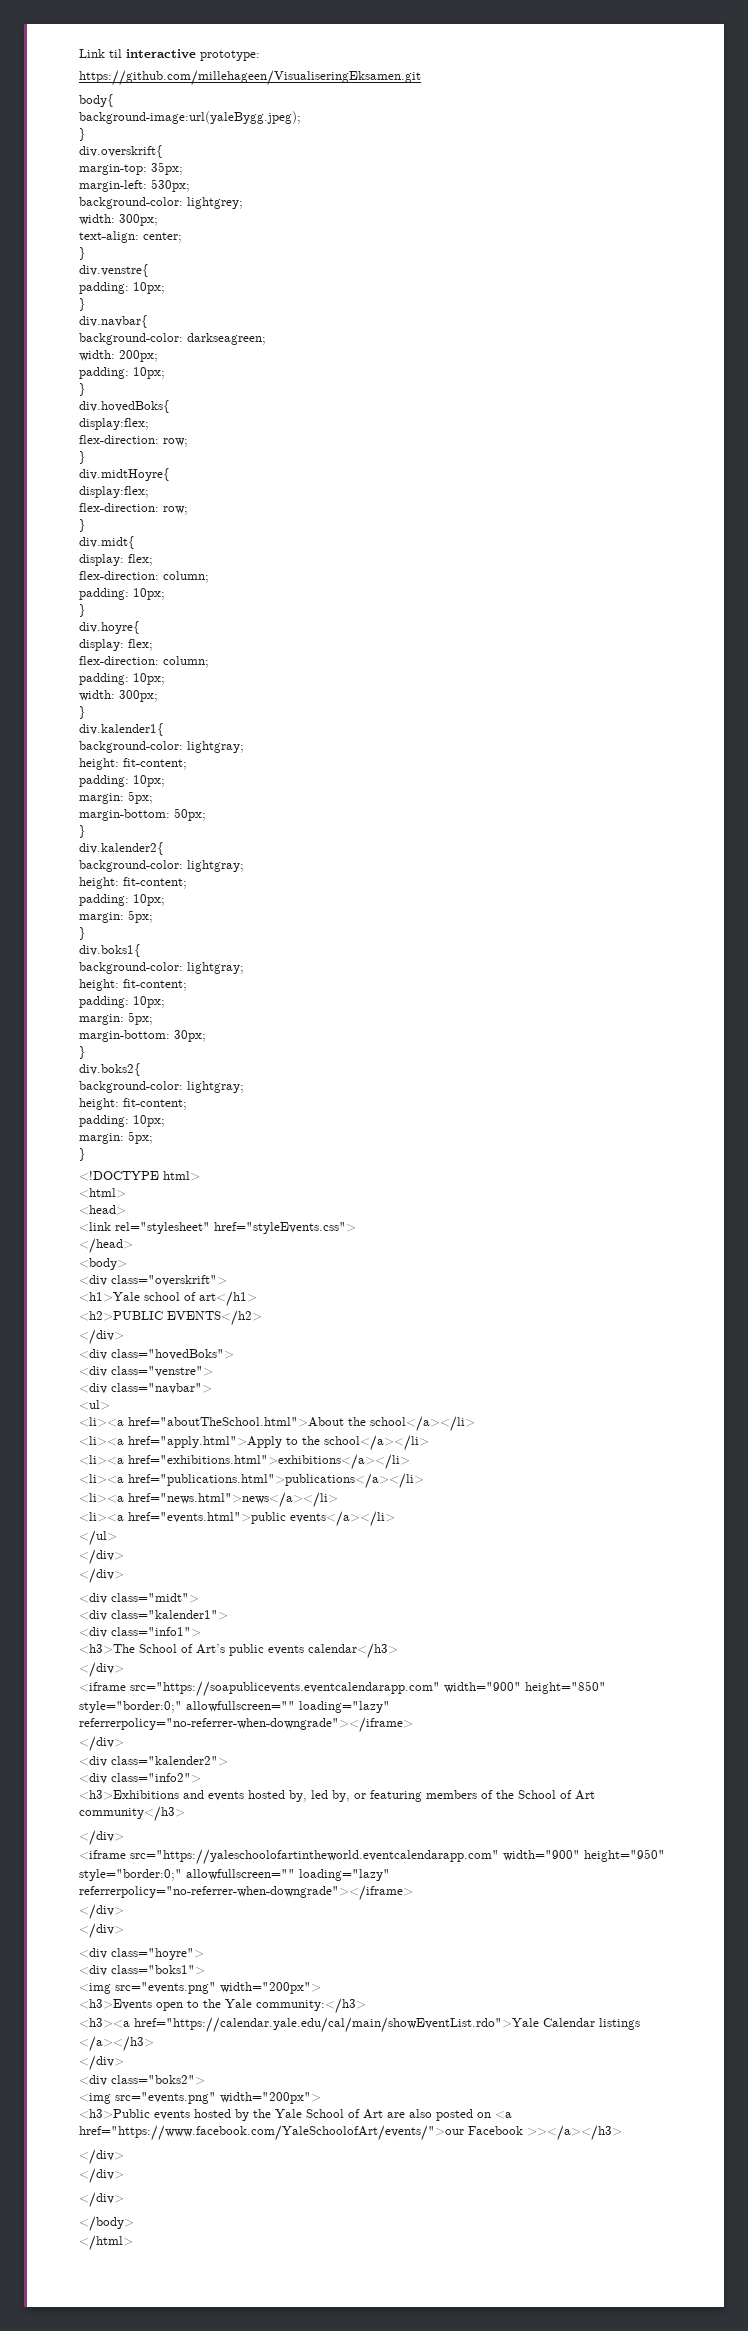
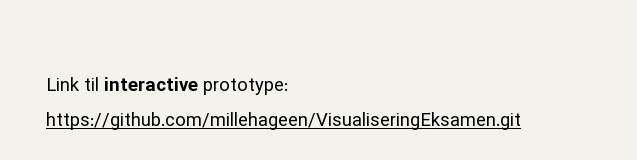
- body{
- background-image:url(yaleBygg.jpeg);
- }
- div.overskrift{
- margin-top: 35px;
- margin-left: 530px;
- background-color: lightgrey;
- width: 300px;
- text-align: center;
- }
- div.venstre{
- padding: 10px;
- }
- div.navbar{
- background-color: darkseagreen;
- width: 200px;
- padding: 10px;
- }
- div.hovedBoks{
- display:flex;
- flex-direction: row;
- }
- div.midtHoyre{
- display:flex;
- flex-direction: row;
- }
- div.midt{
- display: flex;
- flex-direction: column;
- padding: 10px;
- }
- div.hoyre{
- display: flex;
- flex-direction: column;
- padding: 10px;
- width: 300px;
- }
- div.kalender1{
- background-color: lightgray;
- height: fit-content;
- padding: 10px;
- margin: 5px;
- margin-bottom: 50px;
- }
- div.kalender2{
- background-color: lightgray;
- height: fit-content;
- padding: 10px;
- margin: 5px;
- }
- div.boks1{
- background-color: lightgray;
- height: fit-content;
- padding: 10px;
- margin: 5px;
- margin-bottom: 30px;
- }
- div.boks2{
- background-color: lightgray;
- height: fit-content;
- padding: 10px;
- margin: 5px;
- }
- <!DOCTYPE html>
- <html>
- <head>
- <link rel="stylesheet" href="styleEvents.css">
- </head>
- <body>
- <div class="overskrift">
- <h1>Yale school of art</h1>
- <h2>PUBLIC EVENTS</h2>
- </div>
- <div class="hovedBoks">
- <div class="venstre">
- <div class="navbar">
- <ul>
- <li><a href="aboutTheSchool.html">About the school</a></li>
- <li><a href="apply.html">Apply to the school</a></li>
- <li><a href="exhibitions.html">exhibitions</a></li>
- <li><a href="publications.html">publications</a></li>
- <li><a href="news.html">news</a></li>
- <li><a href="events.html">public events</a></li>
- </ul>
- </div>
- </div>
- <div class="midt">
- <div class="kalender1">
- <div class="info1">
- <h3>The School of Art’s public events calendar</h3>
- </div>
- <iframe src="https://soapublicevents.eventcalendarapp.com" width="900" height="850" style="border:0;" allowfullscreen="" loading="lazy" referrerpolicy="no-referrer-when-downgrade"></iframe>
- </div>
- <div class="kalender2">
- <div class="info2">
- <h3>Exhibitions and events hosted by, led by, or featuring members of the School of Art community</h3>
- </div>
- <iframe src="https://yaleschoolofartintheworld.eventcalendarapp.com" width="900" height="950" style="border:0;" allowfullscreen="" loading="lazy" referrerpolicy="no-referrer-when-downgrade"></iframe>
- </div>
- </div>
- <div class="hoyre">
- <div class="boks1">
- <img src="events.png" width="200px">
- <h3>Events open to the Yale community:</h3>
- <h3><a href="https://calendar.yale.edu/cal/main/showEventList.rdo">Yale Calendar listings </a></h3>
- </div>
- <div class="boks2">
- <img src="events.png" width="200px">
- <h3>Public events hosted by the Yale School of Art are also posted on <a href="https://www.facebook.com/YaleSchoolofArt/events/">our Facebook >></a></h3>
- </div>
- </div>
- </div>
- </body>
- </html>

